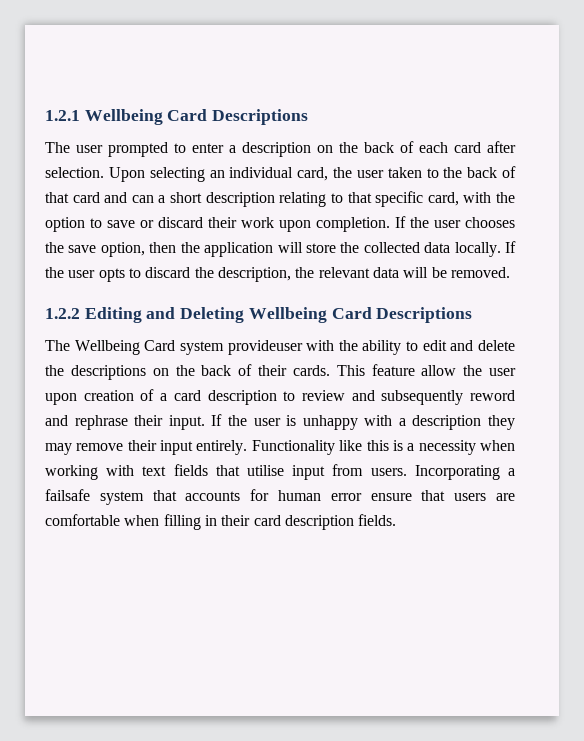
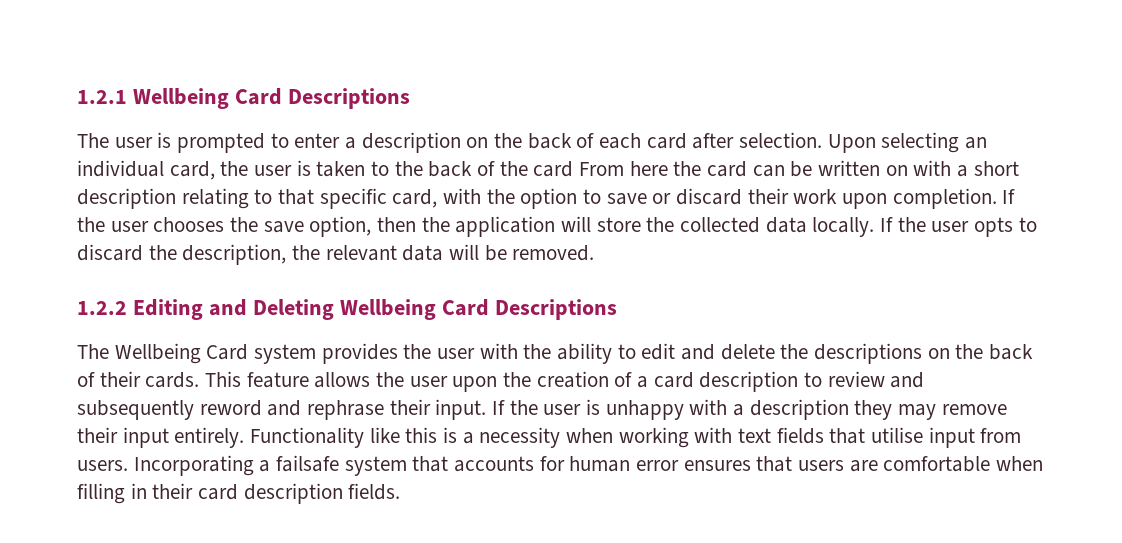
- The user prompted to enter a description on the back of each card after selection.
+ The user is prompted to enter a description on the back of each card after selection.
- Upon selecting an individual card, the user taken to the back of that card and can a short description relating to that specific card, with the option to save or discard their work upon completion.
+ Upon selecting an individual card, the user is taken to the back of the card From here the card can be written on with a short description relating to that specific card, with the option to save or discard their work upon completion.
- The Wellbeing Card system provideuser with the ability to edit and delete the descriptions on the back of their cards.
+ The Wellbeing Card system provides the user with the ability to edit and delete the descriptions on the back of their cards.
- This feature allow the user upon creation of a card description to review and subsequently reword and rephrase their input.
+ This feature allows the user upon the creation of a card description to review and subsequently reword and rephrase their input.
- Incorporating a failsafe system that accounts for human error ensure that users are comfortable when filling in their card description fields.
+ Incorporating a failsafe system that accounts for human error ensures that users are comfortable when filling in their card description fields.

